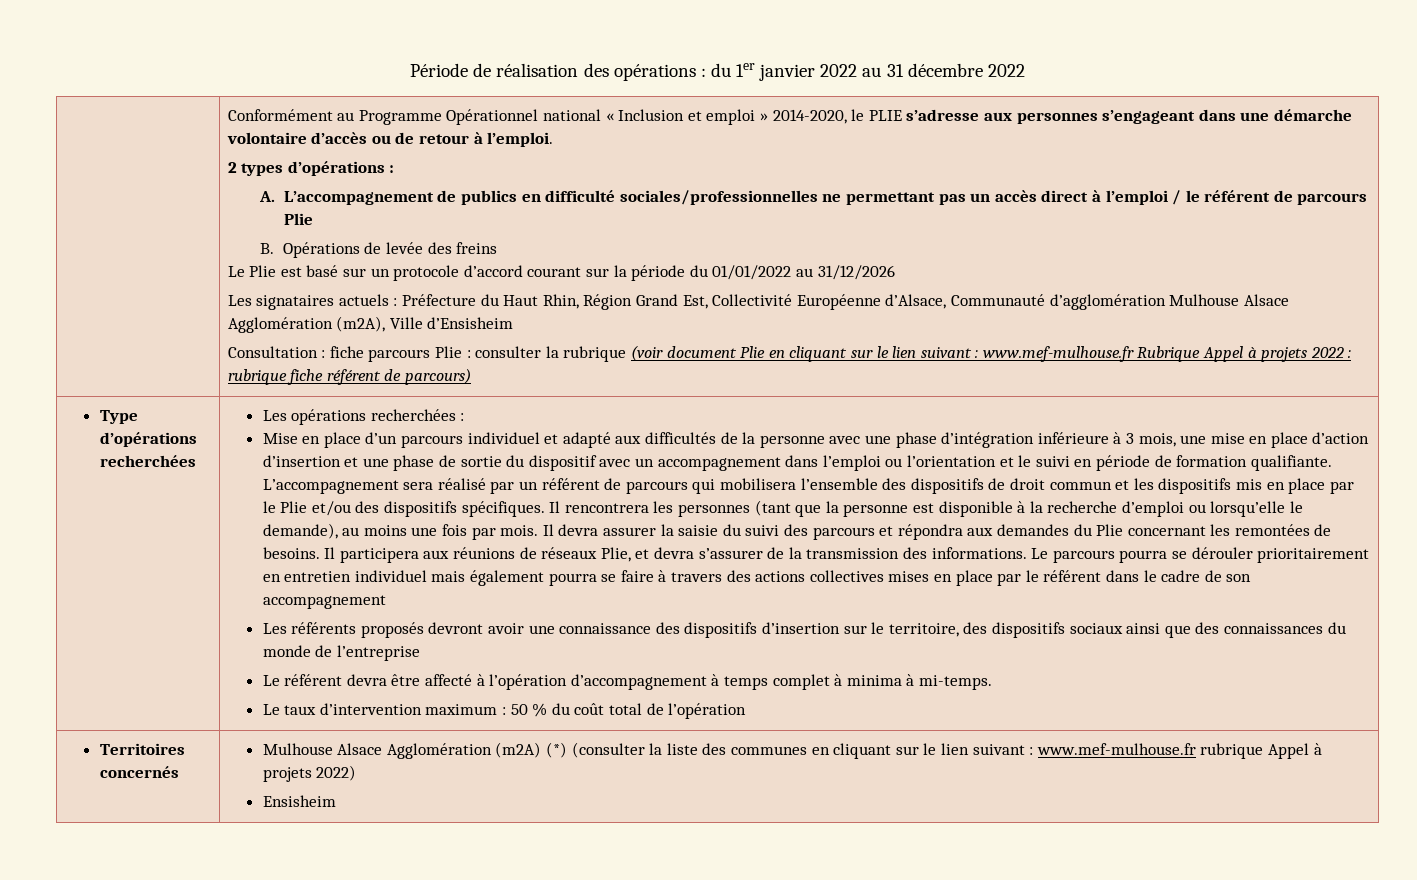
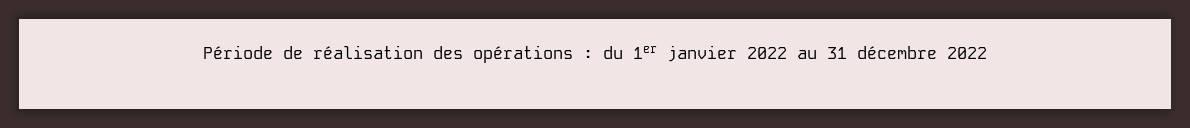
- Conformément au Programme Opérationnel national « Inclusion et emploi » 2014-2020, le PLIE s’adresse aux personnes s’engageant dans une démarche volontaire d’accès ou de retour à l’emploi.
- 2 types d’opérations :
- A. L’accompagnement de publics en difficulté sociales/professionnelles ne permettant pas un accès direct à l’emploi / le référent de parcours Plie
- B. Opérations de levée des freins
- Le Plie est basé sur un protocole d’accord courant sur la période du 01/01/2022 au 31/12/2026
- Les signataires actuels : Préfecture du Haut Rhin, Région Grand Est, Collectivité Européenne d’Alsace, Communauté d’agglomération Mulhouse Alsace Agglomération (m2A), Ville d’Ensisheim
- Consultation : fiche parcours Plie : consulter la rubrique (voir document Plie en cliquant sur le lien suivant : www.mef-mulhouse.fr Rubrique Appel à projets 2022 : rubrique fiche référent de parcours)
- Type d’opérations recherchées | Les opérations recherchées :
- Mise en place d’un parcours individuel et adapté aux difficultés de la personne avec une phase d’intégration inférieure à 3 mois, une mise en place d’action d’insertion et une phase de sortie du dispositif avec un accompagnement dans l’emploi ou l’orientation et le suivi en période de formation qualifiante. L’accompagnement sera réalisé par un référent de parcours qui mobilisera l’ensemble des dispositifs de droit commun et les dispositifs mis en place par le Plie et/ou des dispositifs spécifiques. Il rencontrera les personnes (tant que la personne est disponible à la recherche d’emploi ou lorsqu’elle le demande), au moins une fois par mois. Il devra assurer la saisie du suivi des parcours et répondra aux demandes du Plie concernant les remontées de besoins. Il participera aux réunions de réseaux Plie, et devra s’assurer de la transmission des informations. Le parcours pourra se dérouler prioritairement en entretien individuel mais également pourra se faire à travers des actions collectives mises en place par le référent dans le cadre de son accompagnement
- Les référents proposés devront avoir une connaissance des dispositifs d’insertion sur le territoire, des dispositifs sociaux ainsi que des connaissances du monde de l’entreprise
- Le référent devra être affecté à l’opération d’accompagnement à temps complet à minima à mi-temps.
- Le taux d’intervention maximum : 50 % du coût total de l’opération
- Territoires concernés | Mulhouse Alsace Agglomération (m2A) (*) (consulter la liste des communes en cliquant sur le lien suivant : www.mef-mulhouse.fr rubrique Appel à projets 2022)
- Ensisheim

